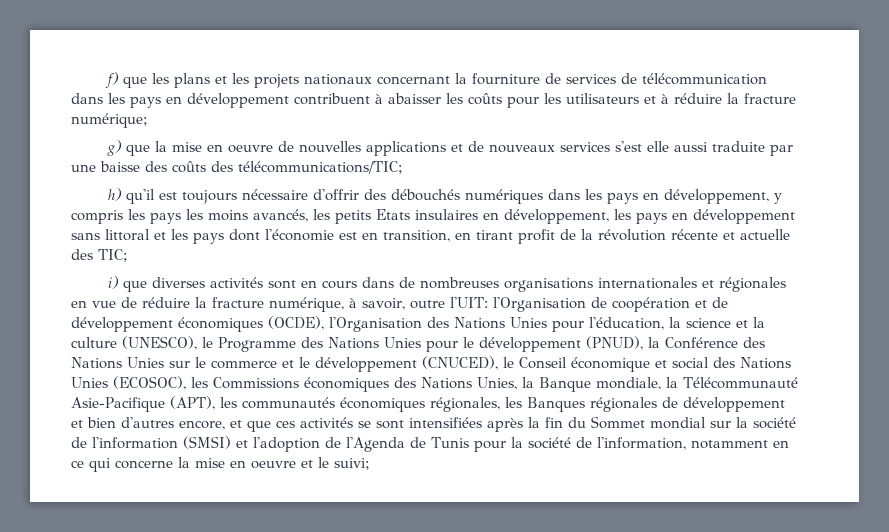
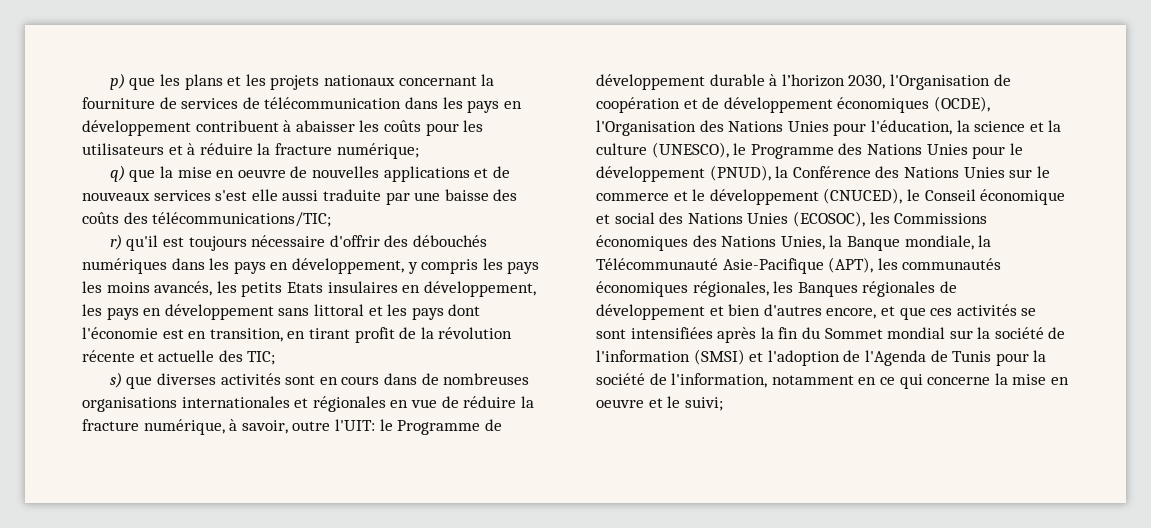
- f) que les plans et les projets nationaux concernant la fourniture de services de télécommunication dans les pays en développement contribuent à abaisser les coûts pour les utilisateurs et à réduire la fracture numérique;
+ p) que les plans et les projets nationaux concernant la fourniture de services de télécommunication dans les pays en développement contribuent à abaisser les coûts pour les utilisateurs et à réduire la fracture numérique;
- g) que la mise en oeuvre de nouvelles applications et de nouveaux services s'est elle aussi traduite par une baisse des coûts des télécommunications/TIC;
+ q) que la mise en oeuvre de nouvelles applications et de nouveaux services s'est elle aussi traduite par une baisse des coûts des télécommunications/TIC;
- h) qu'il est toujours nécessaire d'offrir des débouchés numériques dans les pays en développement, y compris les pays les moins avancés, les petits Etats insulaires en développement, les pays en développement sans littoral et les pays dont l'économie est en transition, en tirant profit de la révolution récente et actuelle des TIC;
+ r) qu'il est toujours nécessaire d'offrir des débouchés numériques dans les pays en développement, y compris les pays les moins avancés, les petits Etats insulaires en développement, les pays en développement sans littoral et les pays dont l'économie est en transition, en tirant profit de la révolution récente et actuelle des TIC;
- i) que diverses activités sont en cours dans de nombreuses organisations internationales et régionales en vue de réduire la fracture numérique, à savoir, outre l'UIT:
+ s) que diverses activités sont en cours dans de nombreuses organisations internationales et régionales en vue de réduire la fracture numérique, à savoir, outre l'UIT:
- l'Organisation de coopération et de développement économiques (OCDE), l'Organisation des Nations Unies pour l'éducation, la science et la culture (UNESCO), le Programme des Nations Unies pour le développement (PNUD), la Conférence des Nations Unies sur le commerce et le développement (CNUCED), le Conseil économique et social des Nations Unies (ECOSOC), les Commissions économiques des Nations Unies, la Banque mondiale, la Télécommunauté Asie-Pacifique (APT), les communautés économiques régionales, les Banques régionales de développement et bien d'autres encore, et que ces activités se sont intensifiées après la fin du Sommet mondial sur la société de l'information (SMSI) et l'adoption de l'Agenda de Tunis pour la société de l'information, notamment en ce qui concerne la mise en oeuvre et le suivi;
+ le Programme de développement durable à l’horizon 2030, l'Organisation de coopération et de développement économiques (OCDE), l'Organisation des Nations Unies pour l'éducation, la science et la culture (UNESCO), le Programme des Nations Unies pour le développement (PNUD), la Conférence des Nations Unies sur le commerce et le développement (CNUCED), le Conseil économique et social des Nations Unies (ECOSOC), les Commissions économiques des Nations Unies, la Banque mondiale, la Télécommunauté Asie-Pacifique (APT), les communautés économiques régionales, les Banques régionales de développement et bien d'autres encore, et que ces activités se sont intensifiées après la fin du Sommet mondial sur la société de l'information (SMSI) et l'adoption de l'Agenda de Tunis pour la société de l'information, notamment en ce qui concerne la mise en oeuvre et le suivi;

